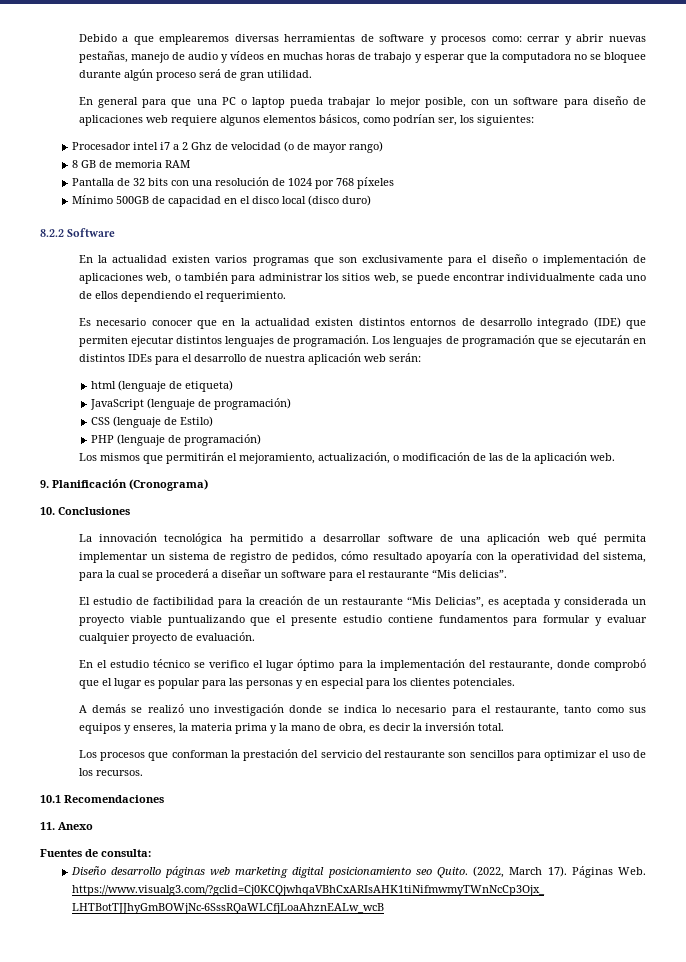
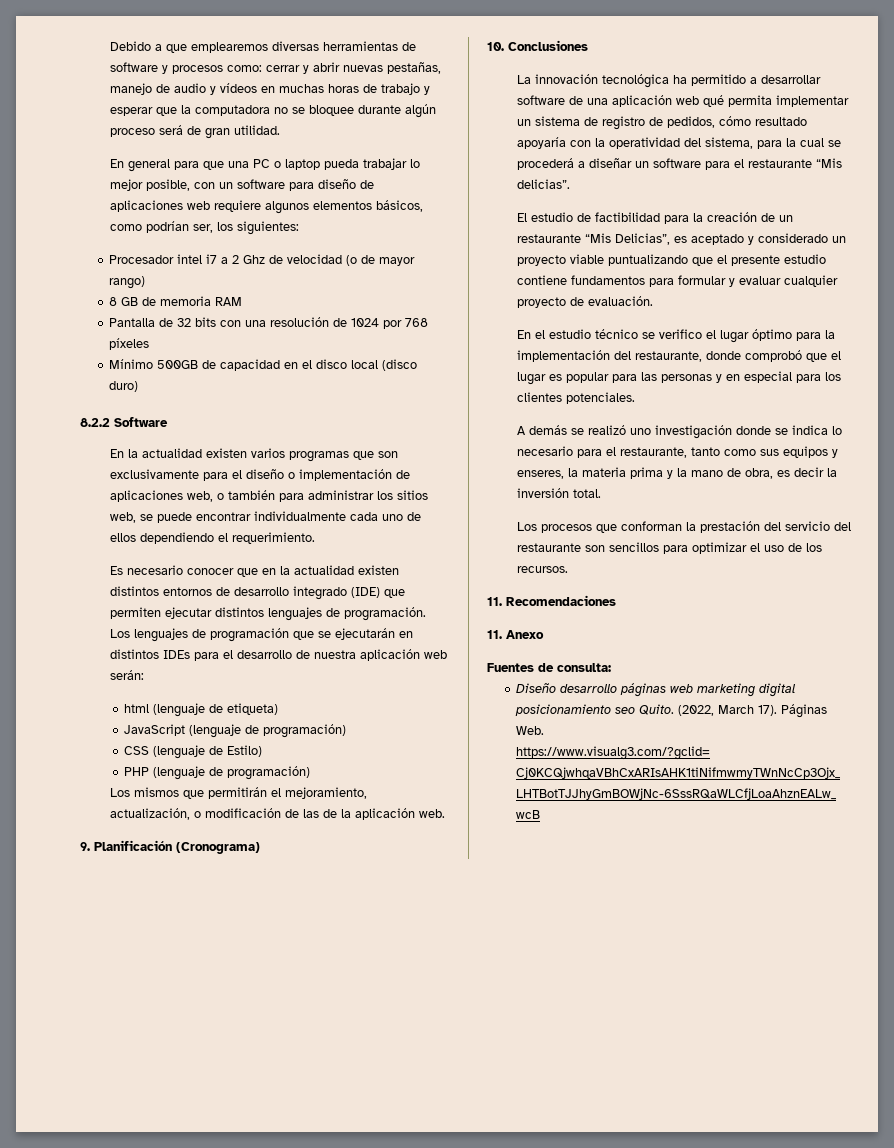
- El estudio de factibilidad para la creación de un restaurante “Mis Delicias”, es aceptada y considerada un proyecto viable puntualizando que el presente estudio contiene fundamentos para formular y evaluar cualquier proyecto de evaluación.
+ El estudio de factibilidad para la creación de un restaurante “Mis Delicias”, es aceptado y considerado un proyecto viable puntualizando que el presente estudio contiene fundamentos para formular y evaluar cualquier proyecto de evaluación.
- 10.1 Recomendaciones
+ 11. Recomendaciones

